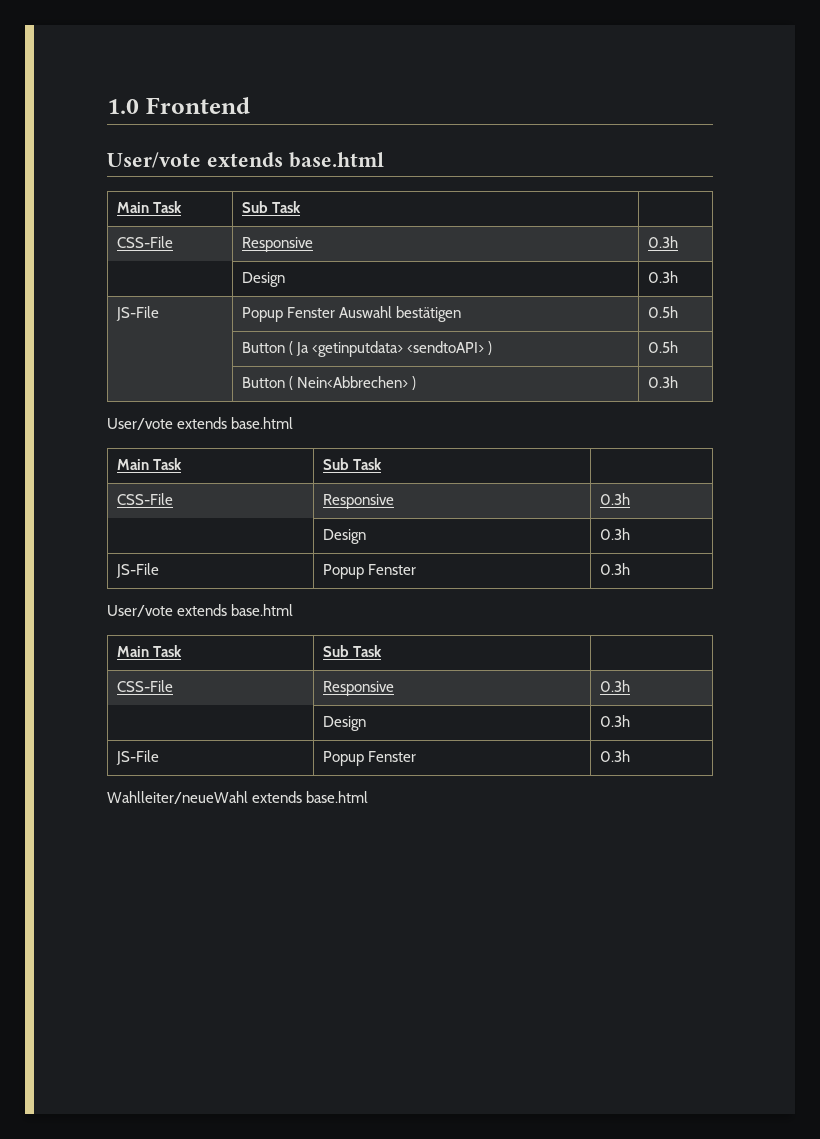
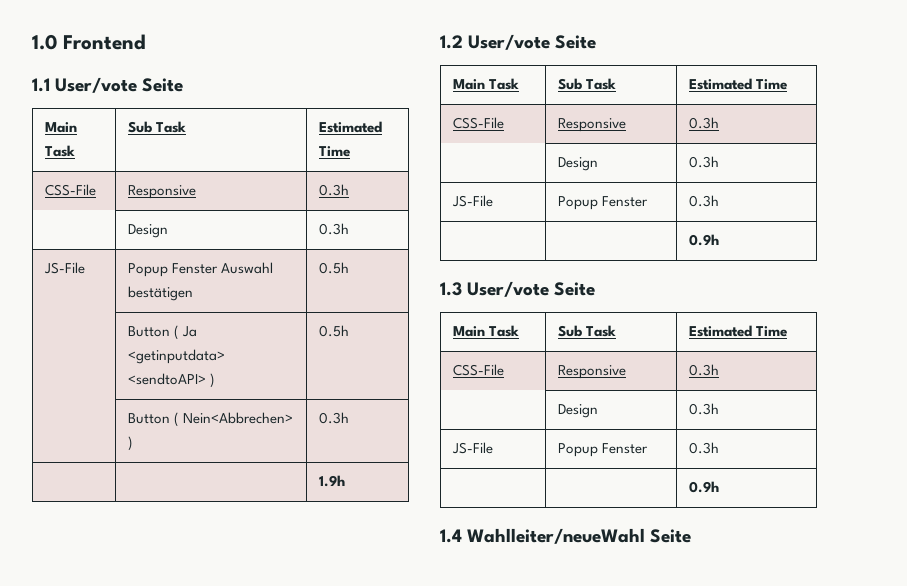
  1.0 Frontend
- User/vote extends base.html
- Main Task | Sub Task |
+ 1.1 User/vote Seite
+ Main Task | Sub Task | Estimated Time
  | Button ( Nein<Abbrechen> ) | 0.3h
- User/vote extends base.html
- Main Task | Sub Task |
+ | | 1.9h
+ 1.2 User/vote Seite
+ Main Task | Sub Task | Estimated Time
  CSS-File | Responsive | 0.3h
  | Design | 0.3h
  JS-File | Popup Fenster | 0.3h
- User/vote extends base.html
- Main Task | Sub Task |
+ | | 0.9h
+ 1.3 User/vote Seite
+ Main Task | Sub Task | Estimated Time
  CSS-File | Responsive | 0.3h
  | Design | 0.3h
  JS-File | Popup Fenster | 0.3h
- Wahlleiter/neueWahl extends base.html
+ | | 0.9h
+ 1.4 Wahlleiter/neueWahl Seite

